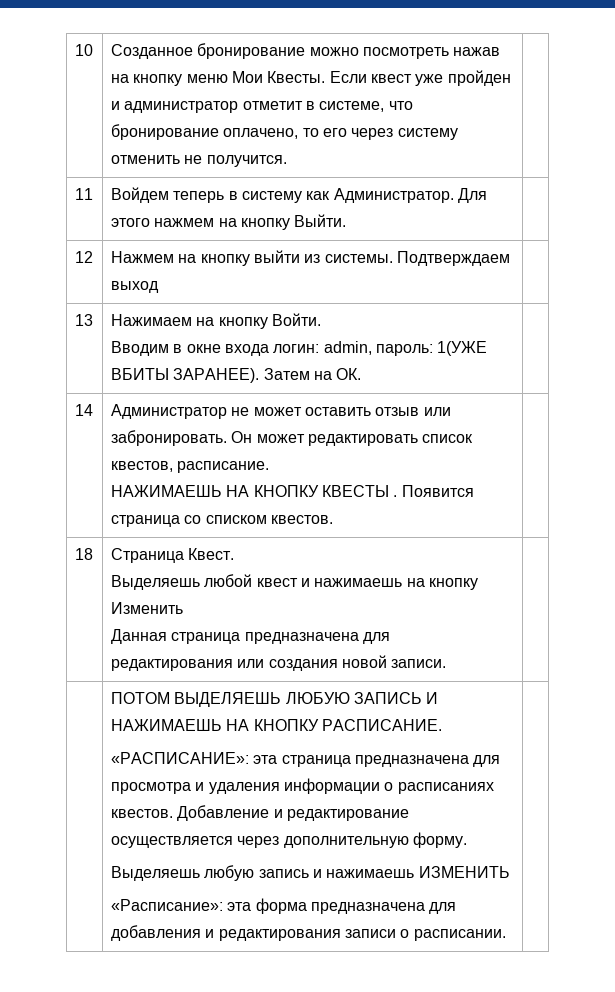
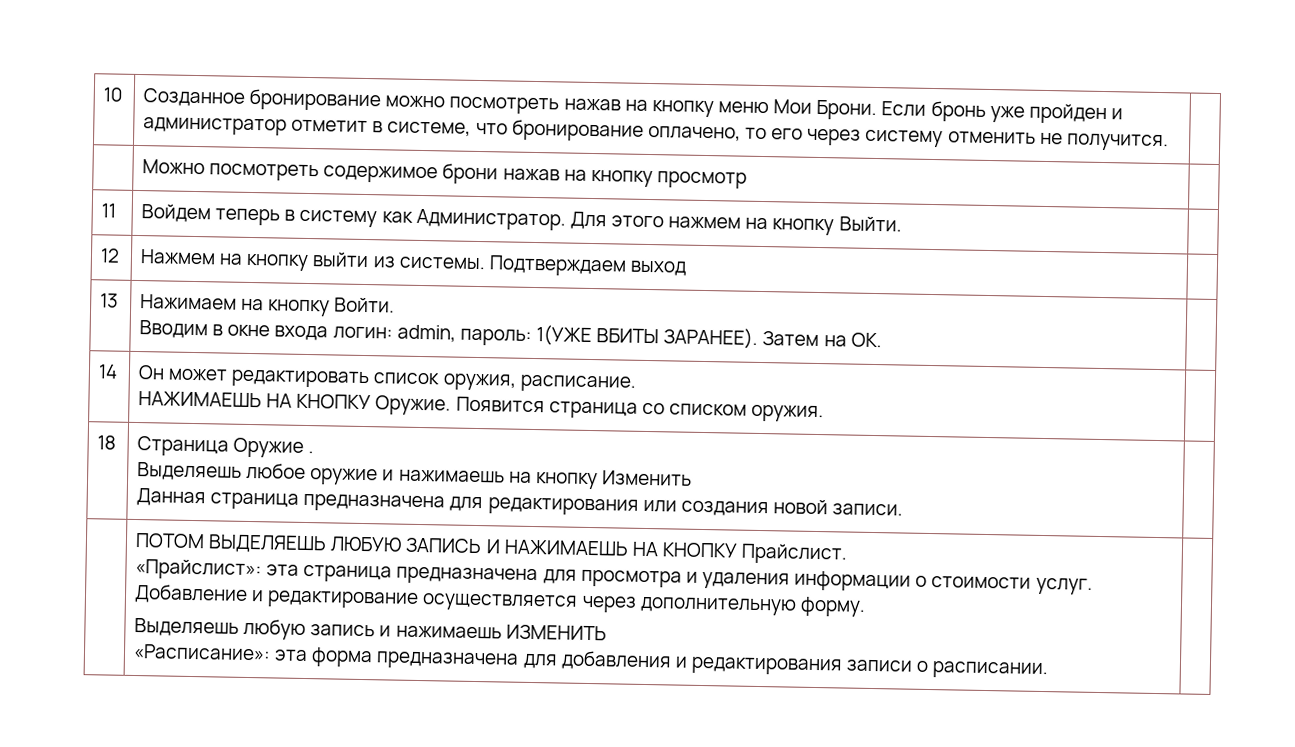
- 10 | Созданное бронирование можно посмотреть нажав на кнопку меню Мои Квесты. Если квест уже пройден и администратор отметит в системе, что бронирование оплачено, то его через систему отменить не получится. |
+ 10 | Созданное бронирование можно посмотреть нажав на кнопку меню Мои Брони. Если бронь уже пройден и администратор отметит в системе, что бронирование оплачено, то его через систему отменить не получится. |
+ | Можно посмотреть содержимое брони нажав на кнопку просмотр |
- 14 | Администратор не может оставить отзыв или забронировать. Он может редактировать список квестов, расписание.
- НАЖИМАЕШЬ НА КНОПКУ КВЕСТЫ . Появится страница со списком квестов. |
+ 14 | Он может редактировать список оружия, расписание.
+ НАЖИМАЕШЬ НА КНОПКУ Оружие. Появится страница со списком оружия. |
- 18 | Страница Квест.
- Выделяешь любой квест и нажимаешь на кнопку Изменить
+ 18 | Страница Оружие .
+ Выделяешь любое оружие и нажимаешь на кнопку Изменить
- ПОТОМ ВЫДЕЛЯЕШЬ ЛЮБУЮ ЗАПИСЬ И НАЖИМАЕШЬ НА КНОПКУ РАСПИСАНИЕ.
- «РАСПИСАНИЕ»: эта страница предназначена для просмотра и удаления информации о расписаниях квестов.
+ ПОТОМ ВЫДЕЛЯЕШЬ ЛЮБУЮ ЗАПИСЬ И НАЖИМАЕШЬ НА КНОПКУ Прайслист.
+ «Прайслист»: эта страница предназначена для просмотра и удаления информации о стоимости услуг.

